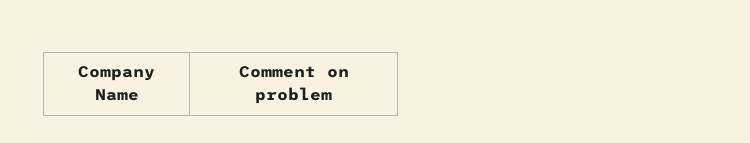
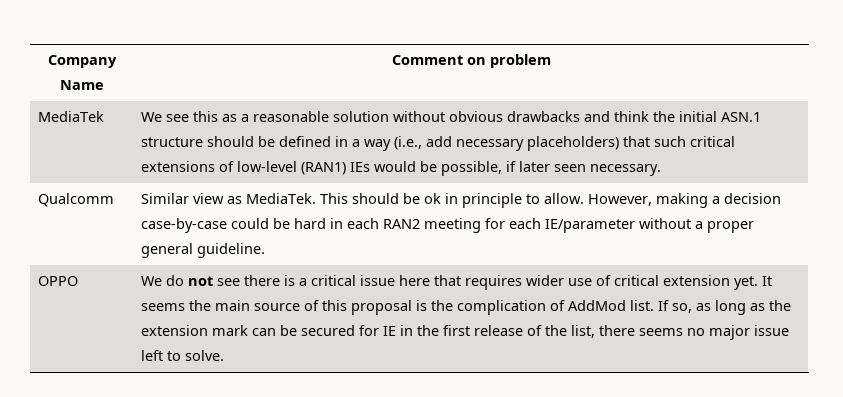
+ MediaTek | We see this as a reasonable solution without obvious drawbacks and think the initial ASN.1 structure should be defined in a way (i.e., add necessary placeholders) that such critical extensions of low-level (RAN1) IEs would be possible, if later seen necessary.
+ Qualcomm | Similar view as MediaTek. This should be ok in principle to allow. However, making a decision case-by-case could be hard in each RAN2 meeting for each IE/parameter without a proper general guideline.
+ OPPO | We do not see there is a critical issue here that requires wider use of critical extension yet. It seems the main source of this proposal is the complication of AddMod list. If so, as long as the extension mark can be secured for IE in the first release of the list, there seems no major issue left to solve.

